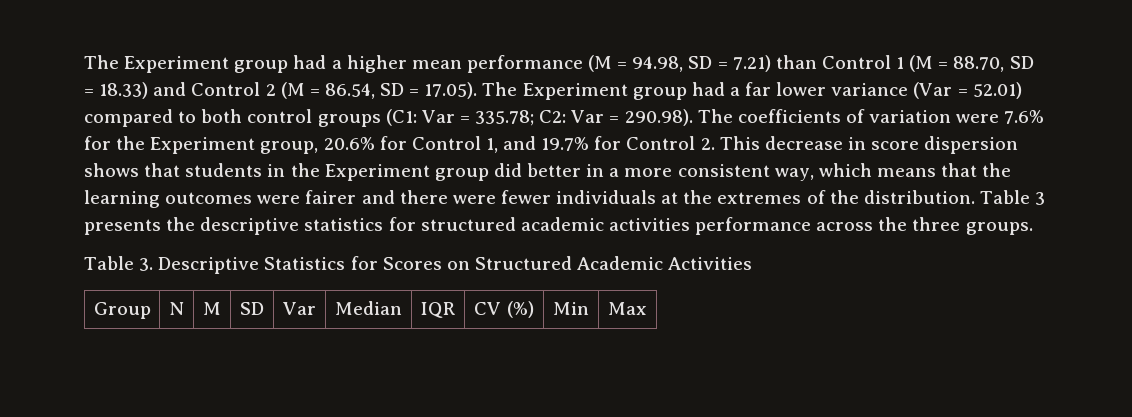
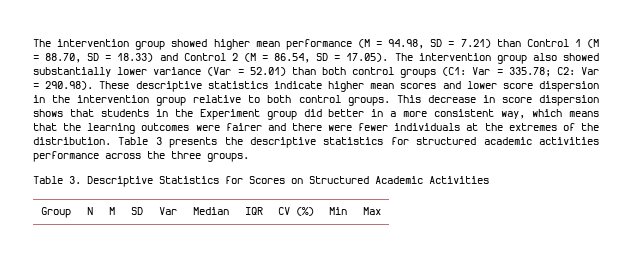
- The Experiment group had a higher mean performance (M = 94.98, SD = 7.21) than Control 1 (M = 88.70, SD = 18.33) and Control 2 (M = 86.54, SD = 17.05). The Experiment group had a far lower variance (Var = 52.01) compared to both control groups (C1:
+ The intervention group showed higher mean performance (M = 94.98, SD = 7.21) than Control 1 (M = 88.70, SD = 18.33) and Control 2 (M = 86.54, SD = 17.05). The intervention group also showed substantially lower variance (Var = 52.01) than both control groups (C1:
- Var = 290.98). The coefficients of variation were 7.6% for the Experiment group, 20.6% for Control 1, and 19.7% for Control 2. This decrease in score dispersion shows that students in the Experiment group did better in a more consistent way, which means that the learning outcomes were fairer and there were fewer individuals at the extremes of the distribution.
+ Var = 290.98). These descriptive statistics indicate higher mean scores and lower score dispersion in the intervention group relative to both control groups. This decrease in score dispersion shows that students in the Experiment group did better in a more consistent way, which means that the learning outcomes were fairer and there were fewer individuals at the extremes of the distribution.

